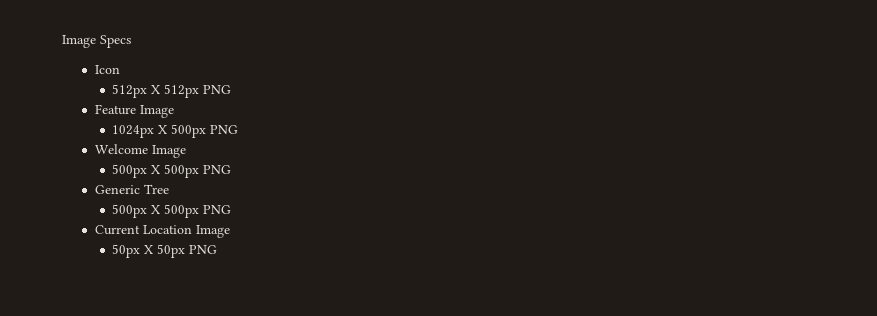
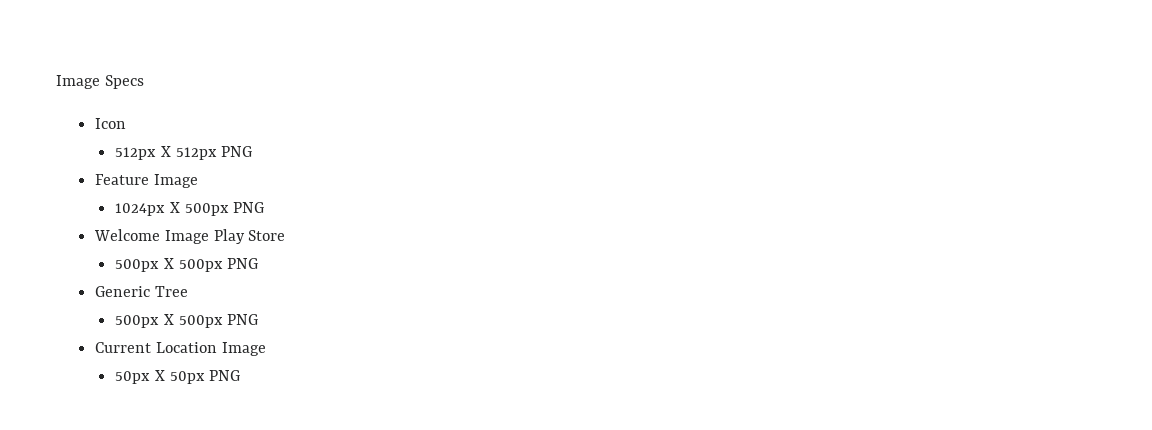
- Welcome Image
+ Welcome Image Play Store

